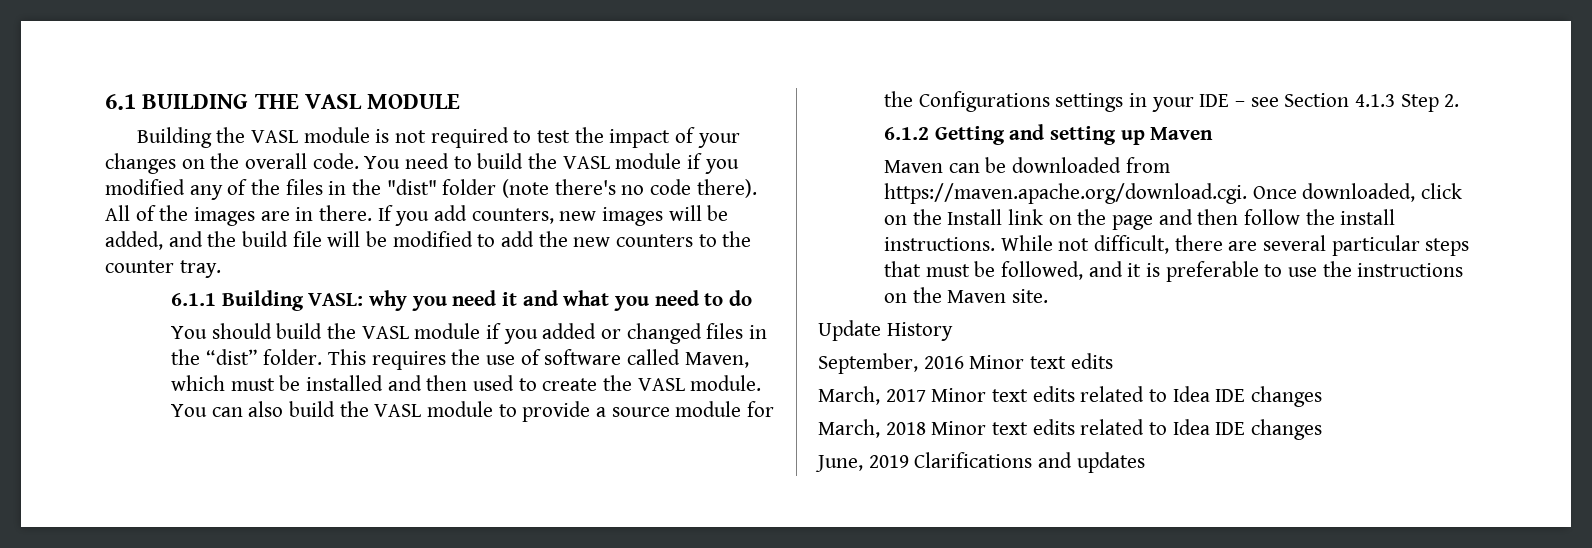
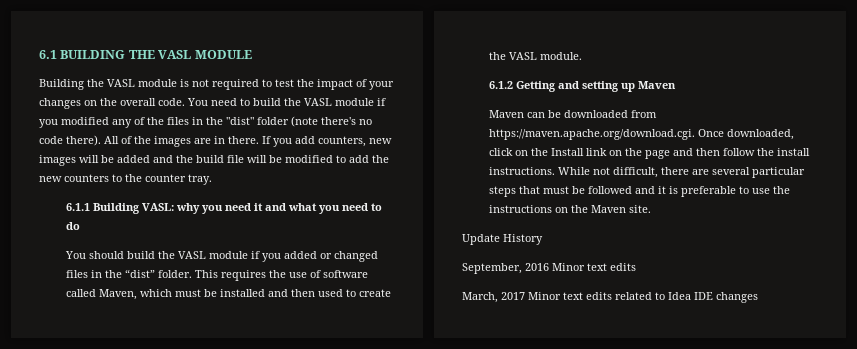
- If you add counters, new images will be added, and the build file will be modified to add the new counters to the counter tray.
+ If you add counters, new images will be added and the build file will be modified to add the new counters to the counter tray.
- You can also build the VASL module to provide a source module for the Configurations settings in your IDE – see Section 4.1.3 Step 2.
- While not difficult, there are several particular steps that must be followed, and it is preferable to use the instructions on the Maven site.
+ While not difficult, there are several particular steps that must be followed and it is preferable to use the instructions on the Maven site.
- March, 2018 Minor text edits related to Idea IDE changes
- June, 2019 Clarifications and updates

